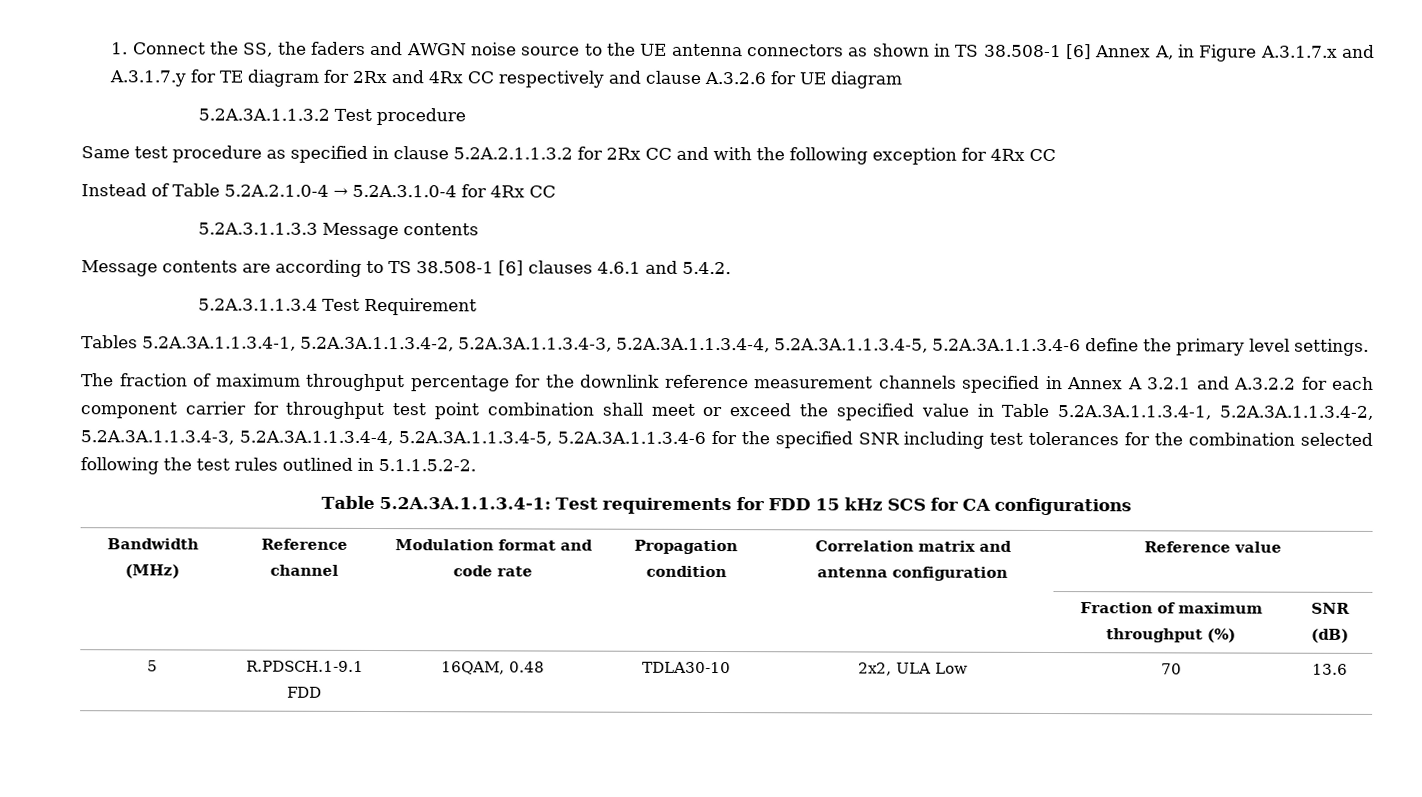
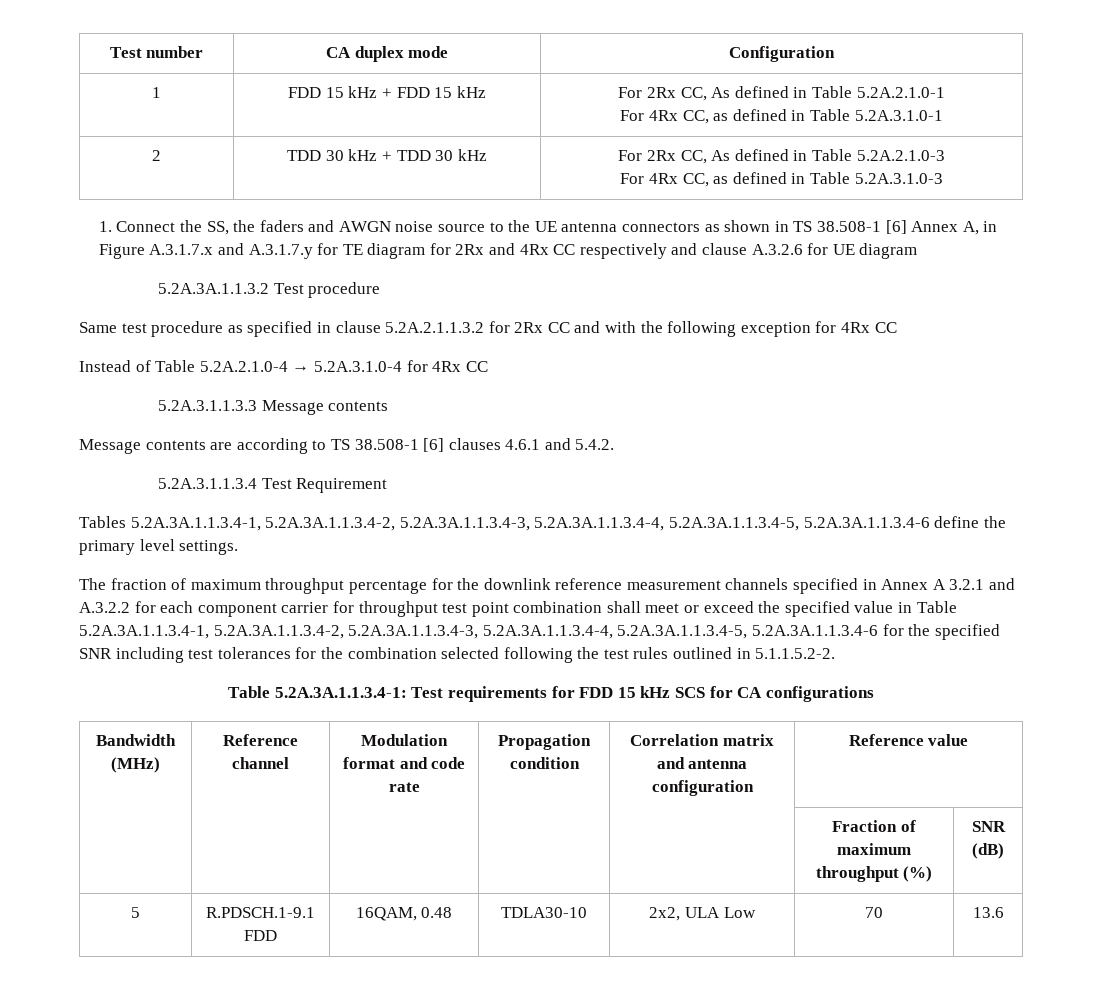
+ Test number | CA duplex mode | Configuration
+ 1 | FDD 15 kHz + FDD 15 kHz | For 2Rx CC, As defined in Table 5.2A.2.1.0-1
+ For 4Rx CC, as defined in Table 5.2A.3.1.0-1
+ 2 | TDD 30 kHz + TDD 30 kHz | For 2Rx CC, As defined in Table 5.2A.2.1.0-3
+ For 4Rx CC, as defined in Table 5.2A.3.1.0-3

